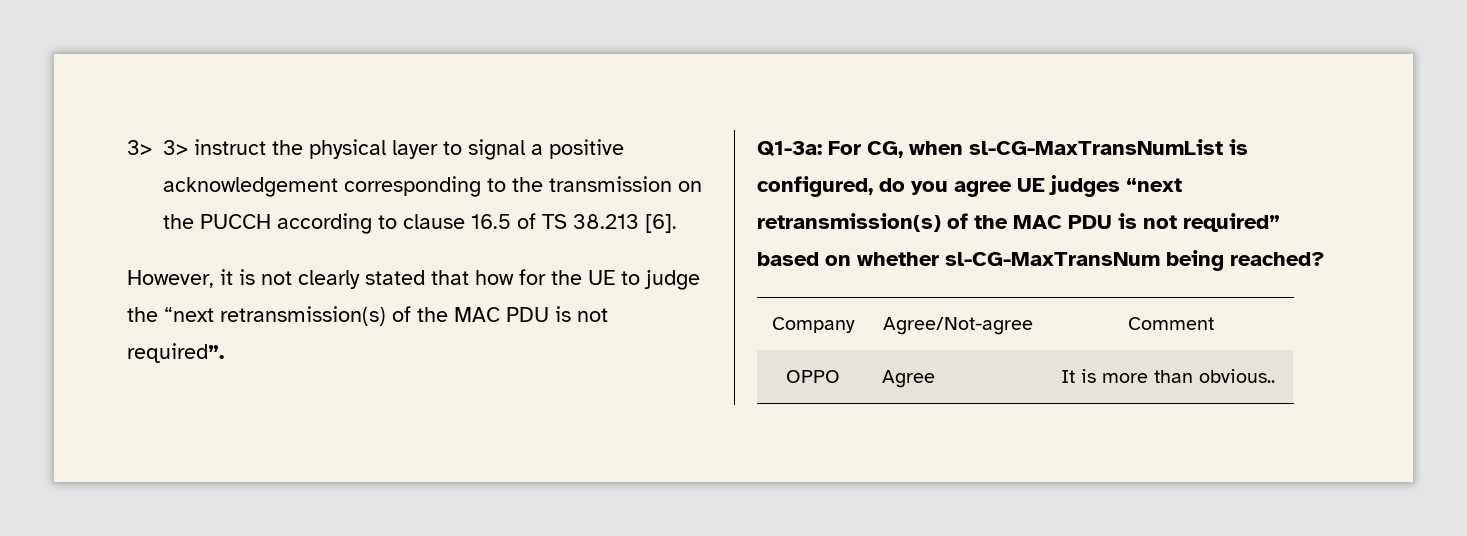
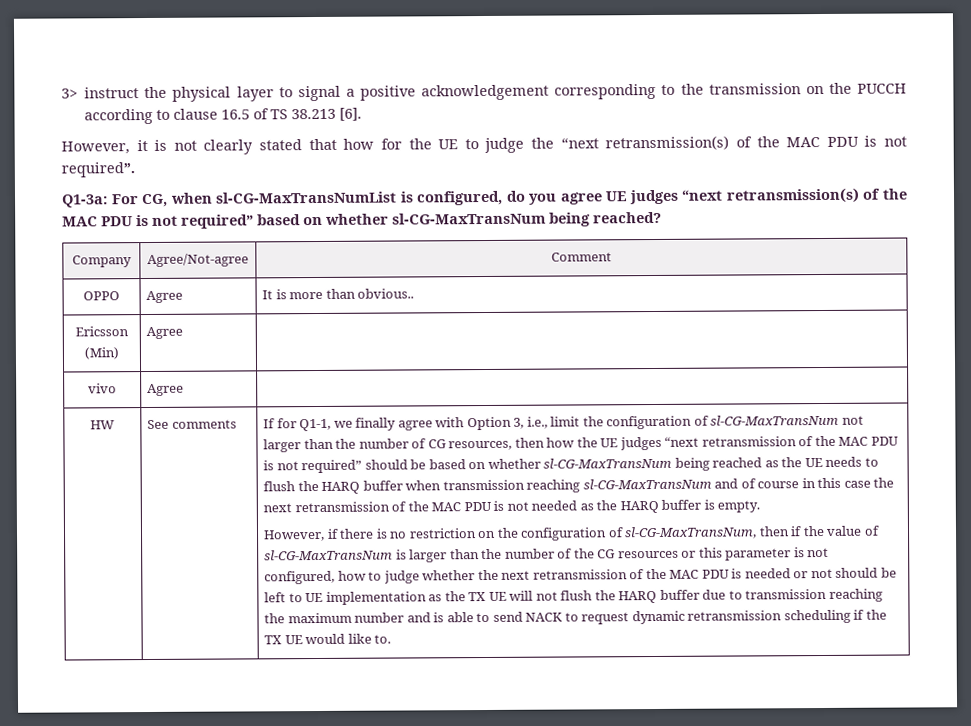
- 3> 3> instruct the physical layer to signal a positive acknowledgement corresponding to the transmission on the PUCCH according to clause 16.5 of TS 38.213 [6].
+ 3> instruct the physical layer to signal a positive acknowledgement corresponding to the transmission on the PUCCH according to clause 16.5 of TS 38.213 [6].
+ Ericsson (Min) | Agree |
+ vivo | Agree |
+ HW | See comments | If for Q1-1, we finally agree with Option 3, i.e., limit the configuration of sl-CG-MaxTransNum not larger than the number of CG resources, then how the UE judges “next retransmission of the MAC PDU is not required” should be based on whether sl-CG-MaxTransNum being reached as the UE needs to flush the HARQ buffer when transmission reaching sl-CG-MaxTransNum and of course in this case the next retransmission of the MAC PDU is not needed as the HARQ buffer is empty.
+ However, if there is no restriction on the configuration of sl-CG-MaxTransNum, then if the value of sl-CG-MaxTransNum is larger than the number of the CG resources or this parameter is not configured, how to judge whether the next retransmission of the MAC PDU is needed or not should be left to UE implementation as the TX UE will not flush the HARQ buffer due to transmission reaching the maximum number and is able to send NACK to request dynamic retransmission scheduling if the TX UE would like to.

